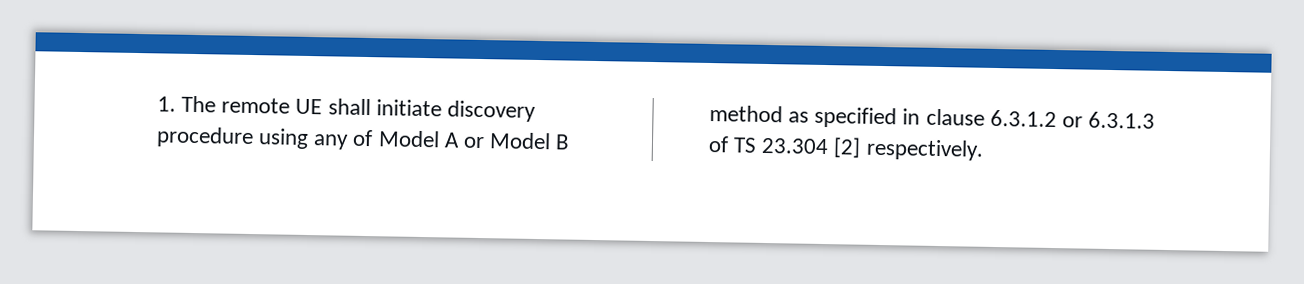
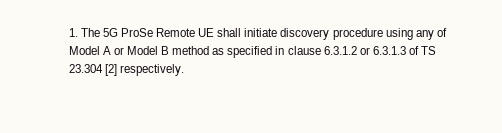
- 1. The remote UE shall initiate discovery procedure using any of Model A or Model B method as specified in clause 6.3.1.2 or 6.3.1.3 of TS 23.304 [2] respectively.
+ 1. The 5G ProSe Remote UE shall initiate discovery procedure using any of Model A or Model B method as specified in clause 6.3.1.2 or 6.3.1.3 of TS 23.304 [2] respectively.

